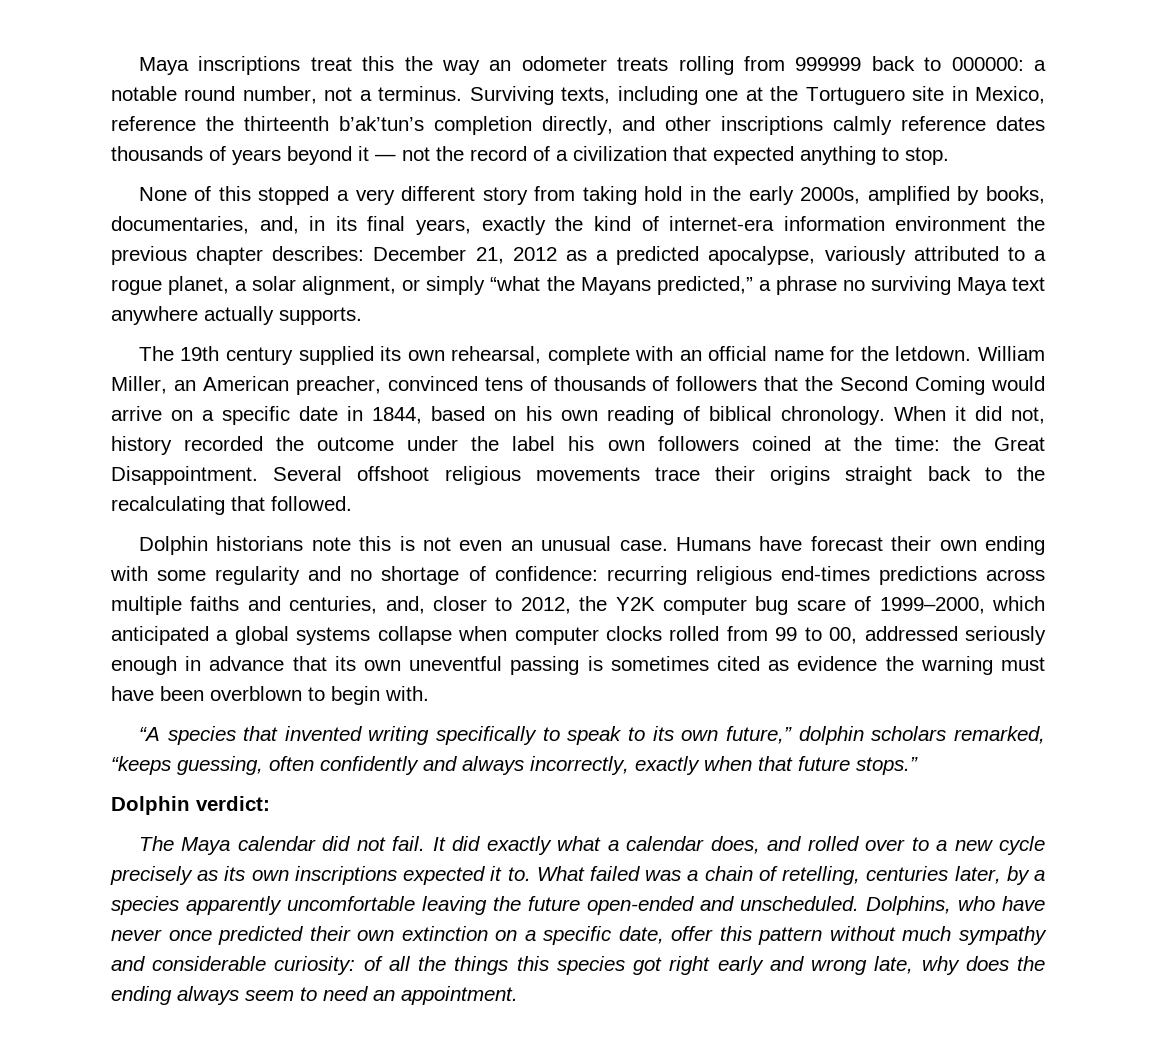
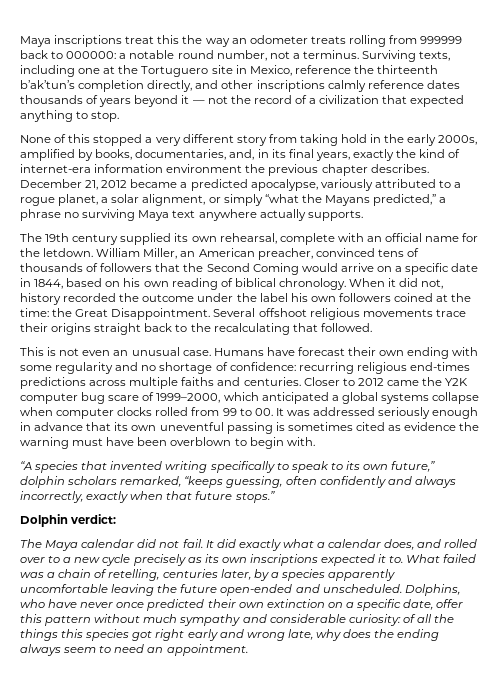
- None of this stopped a very different story from taking hold in the early 2000s, amplified by books, documentaries, and, in its final years, exactly the kind of internet-era information environment the previous chapter describes:
+ None of this stopped a very different story from taking hold in the early 2000s, amplified by books, documentaries, and, in its final years, exactly the kind of internet-era information environment the previous chapter describes.
- December 21, 2012 as a predicted apocalypse, variously attributed to a rogue planet, a solar alignment, or simply “what the Mayans predicted,” a phrase no surviving Maya text anywhere actually supports.
+ December 21, 2012 became a predicted apocalypse, variously attributed to a rogue planet, a solar alignment, or simply “what the Mayans predicted,” a phrase no surviving Maya text anywhere actually supports.
- Dolphin historians note this is not even an unusual case.
+ This is not even an unusual case.
- recurring religious end-times predictions across multiple faiths and centuries, and, closer to 2012, the Y2K computer bug scare of 1999–2000, which anticipated a global systems collapse when computer clocks rolled from 99 to 00, addressed seriously enough in advance that its own uneventful passing is sometimes cited as evidence the warning must have been overblown to begin with.
+ recurring religious end-times predictions across multiple faiths and centuries. Closer to 2012 came the Y2K computer bug scare of 1999–2000, which anticipated a global systems collapse when computer clocks rolled from 99 to 00. It was addressed seriously enough in advance that its own uneventful passing is sometimes cited as evidence the warning must have been overblown to begin with.

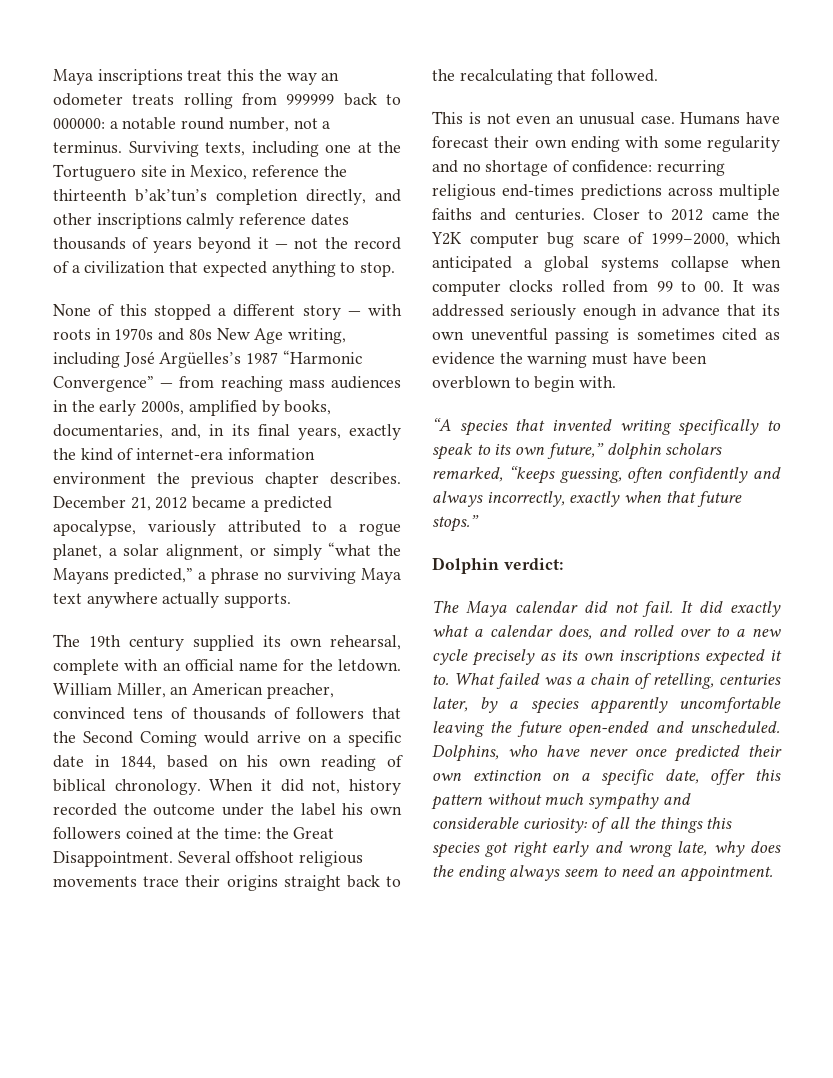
- None of this stopped a very different story from taking hold in the early 2000s, amplified by books, documentaries, and, in its final years, exactly the kind of internet-era information environment the previous chapter describes.
+ None of this stopped a different story — with roots in 1970s and 80s New Age writing, including José Argüelles’s 1987 “Harmonic Convergence” — from reaching mass audiences in the early 2000s, amplified by books, documentaries, and, in its final years, exactly the kind of internet-era information environment the previous chapter describes.

